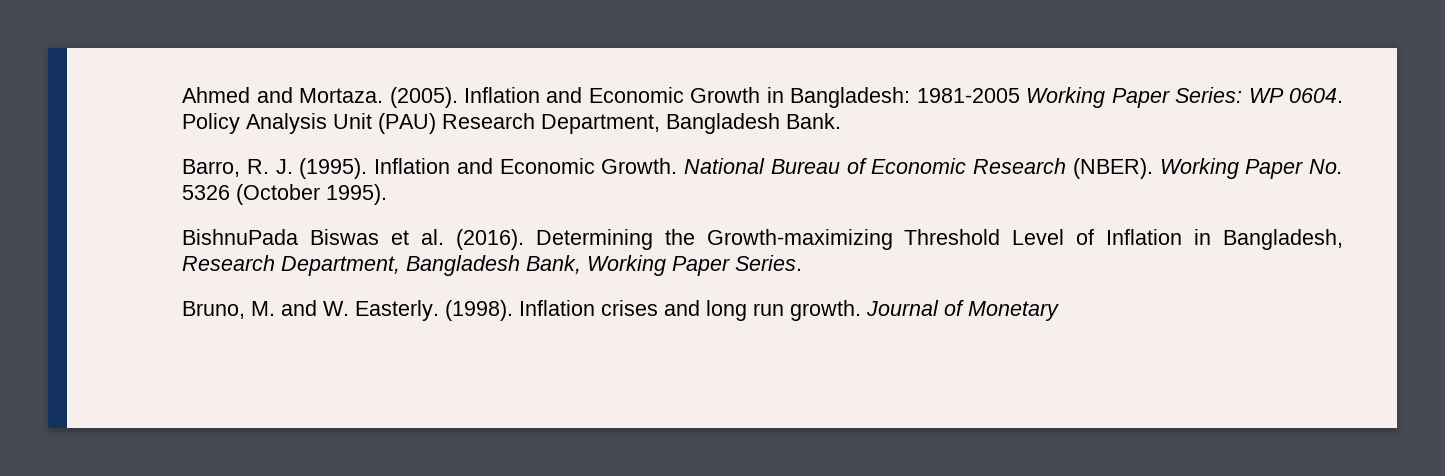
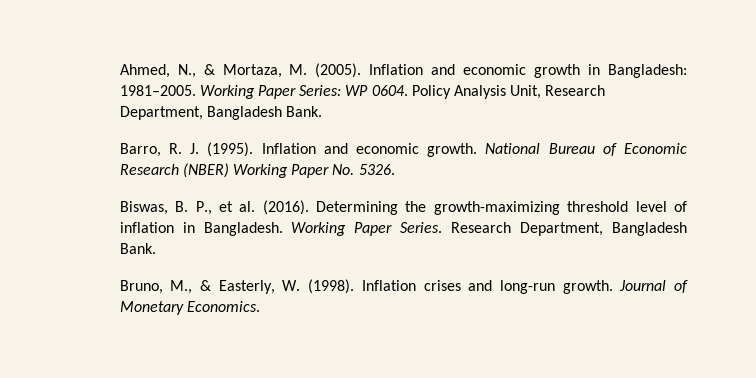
- Ahmed and Mortaza. (2005).
+ Ahmed, N., & Mortaza, M. (2005).
- Inflation and Economic Growth in Bangladesh: 1981-2005 Working Paper Series: WP 0604.
+ Inflation and economic growth in Bangladesh: 1981–2005. Working Paper Series: WP 0604.
- Policy Analysis Unit (PAU) Research Department, Bangladesh Bank.
+ Policy Analysis Unit, Research Department, Bangladesh Bank.
- Inflation and Economic Growth.
+ Inflation and economic growth.
- National Bureau of Economic Research (NBER). Working Paper No. 5326 (October 1995).
- BishnuPada Biswas et al. (2016).
+ National Bureau of Economic Research (NBER) Working Paper No. 5326.
+ Biswas, B. P., et al. (2016).
- Determining the Growth-maximizing Threshold Level of Inflation in Bangladesh, Research Department, Bangladesh Bank, Working Paper Series.
- Bruno, M. and W. Easterly. (1998).
+ Determining the growth-maximizing threshold level of inflation in Bangladesh. Working Paper Series. Research Department, Bangladesh Bank.
+ Bruno, M., & Easterly, W. (1998).
- Inflation crises and long run growth.
+ Inflation crises and long-run growth.
- Journal of Monetary
+ Journal of Monetary Economics.

